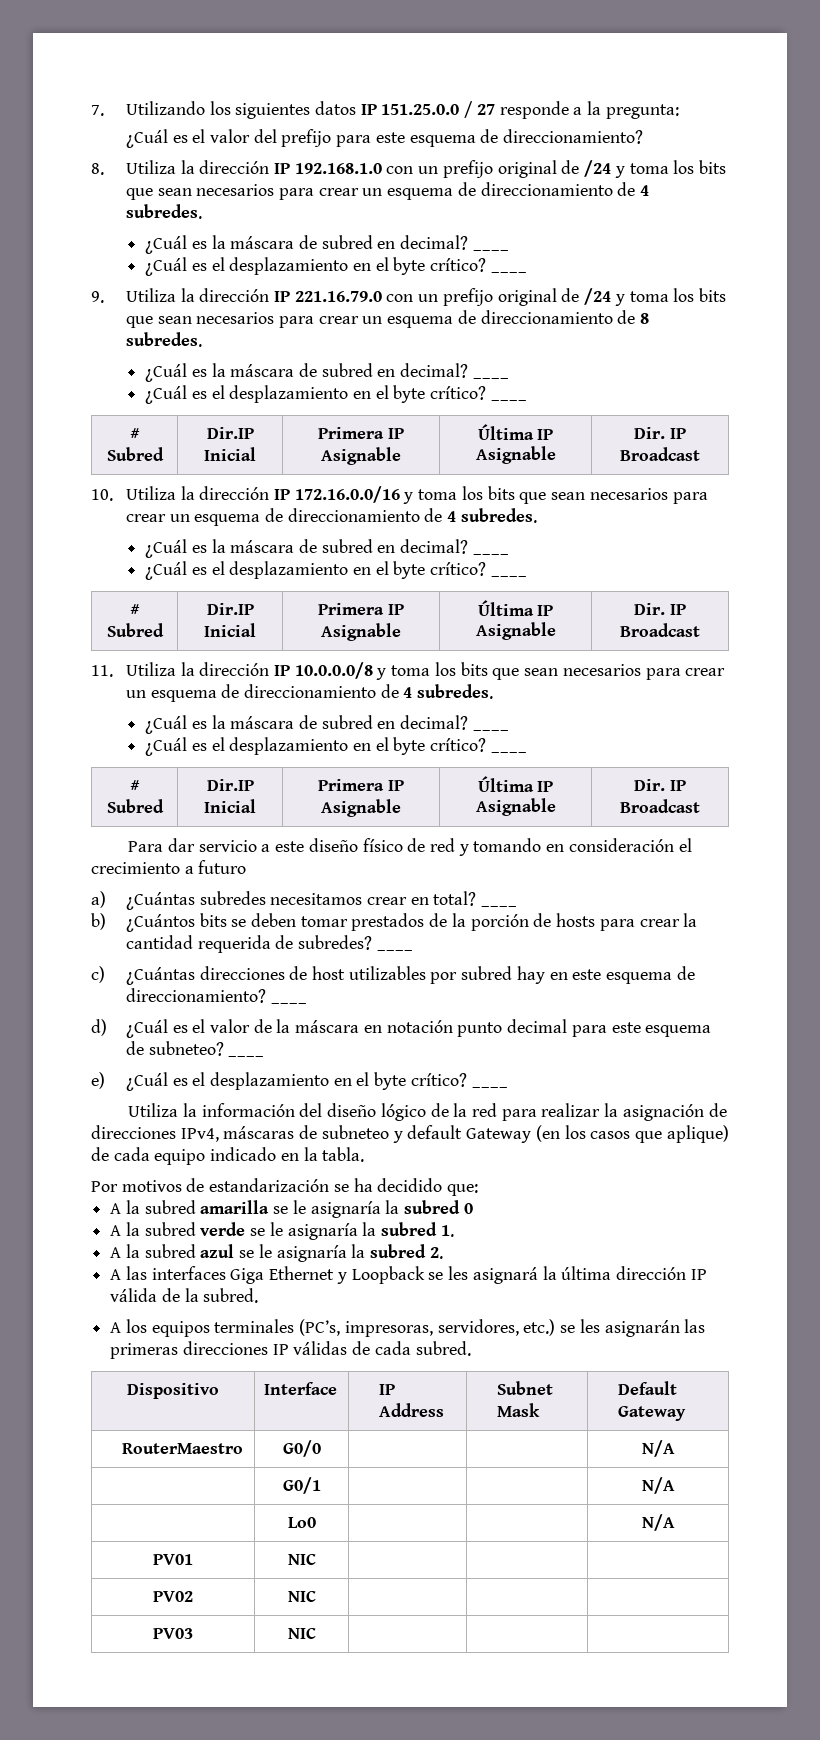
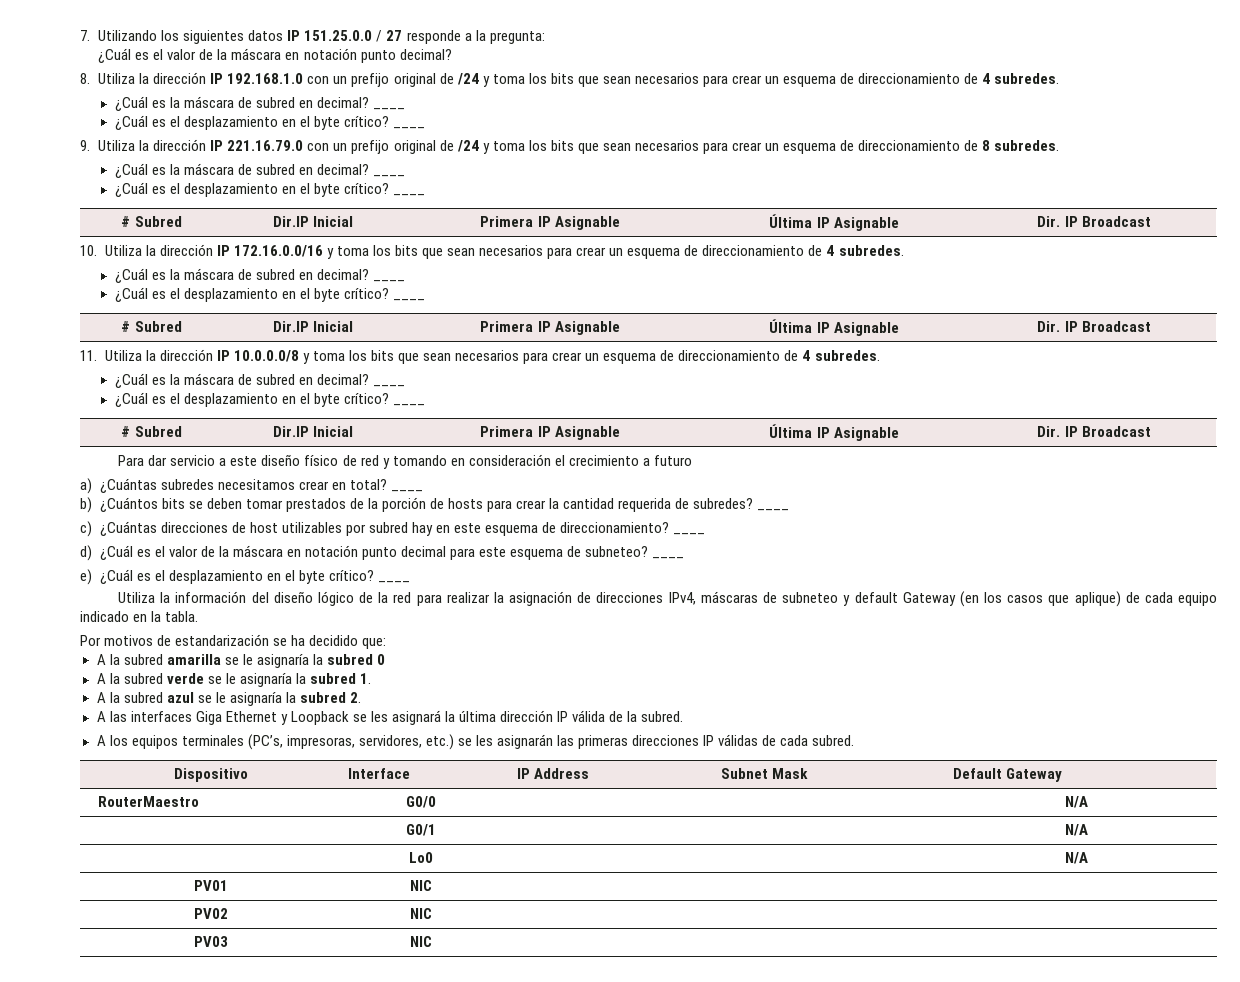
- ¿Cuál es el valor del prefijo para este esquema de direccionamiento?
+ ¿Cuál es el valor de la máscara en notación punto decimal?

